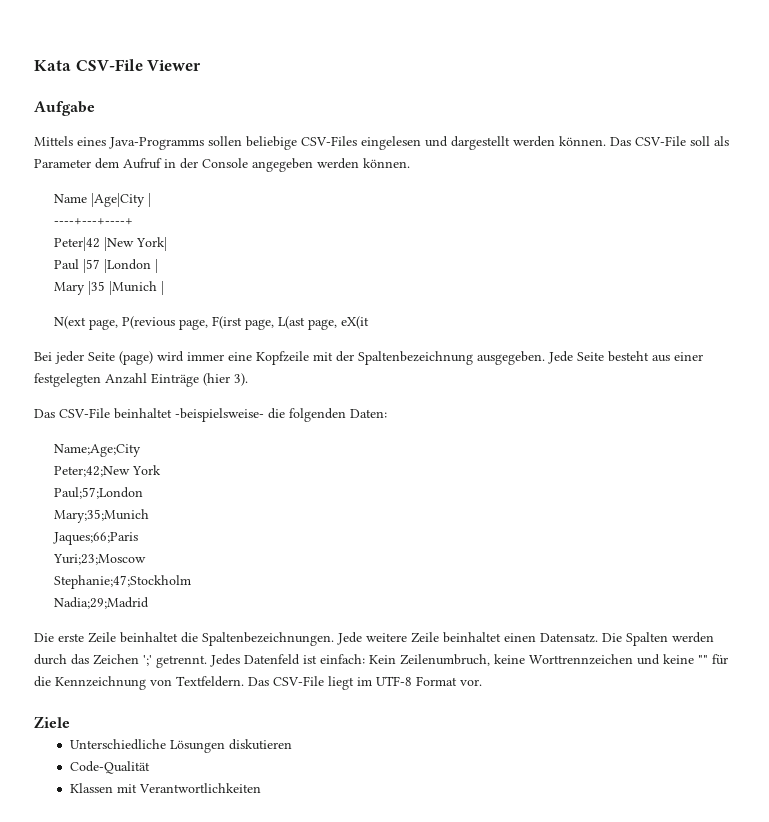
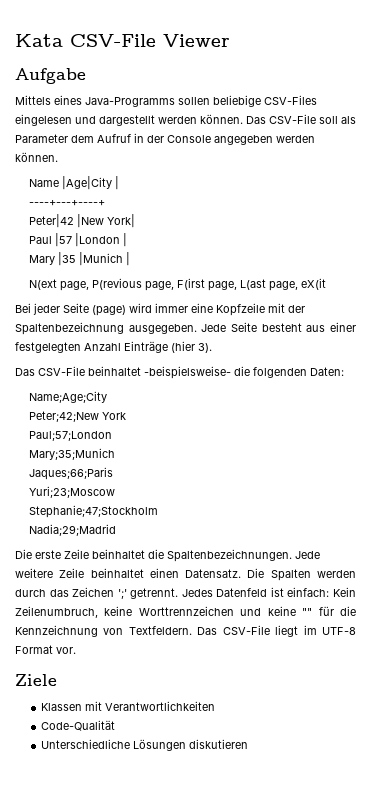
+ Klassen mit Verantwortlichkeiten
+ Code-Qualität
- Code-Qualität
- Klassen mit Verantwortlichkeiten

